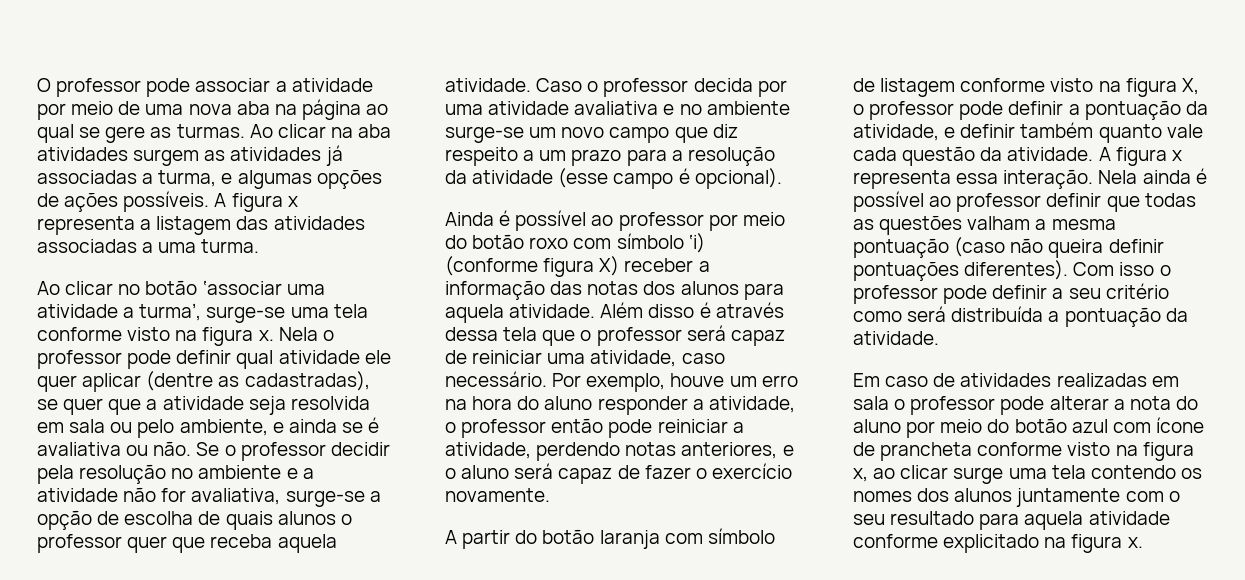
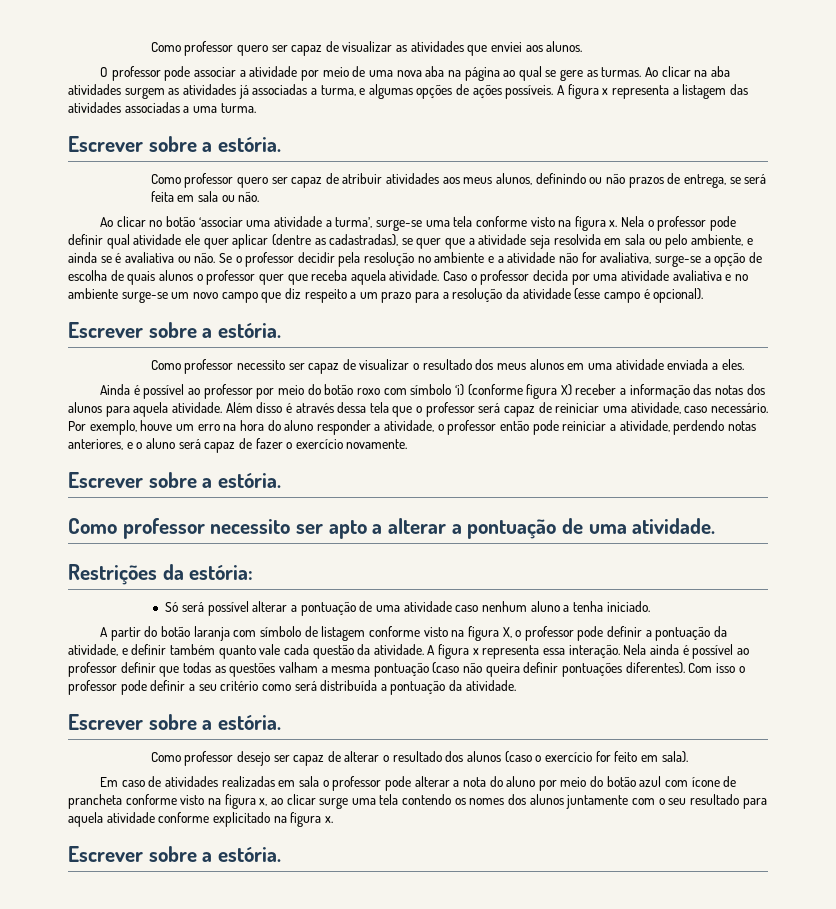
+ Como professor quero ser capaz de visualizar as atividades que enviei aos alunos.
  A figura x representa a listagem das atividades associadas a uma turma.
+ Escrever sobre a estória.
+ Como professor quero ser capaz de atribuir atividades aos meus alunos, definindo ou não prazos de entrega, se será feita em sala ou não.
  Caso o professor decida por uma atividade avaliativa e no ambiente surge-se um novo campo que diz respeito a um prazo para a resolução da atividade (esse campo é opcional).
+ Escrever sobre a estória.
+ Como professor necessito ser capaz de visualizar o resultado dos meus alunos em uma atividade enviada a eles.
  Por exemplo, houve um erro na hora do aluno responder a atividade, o professor então pode reiniciar a atividade, perdendo notas anteriores, e o aluno será capaz de fazer o exercício novamente.
+ Escrever sobre a estória.
+ Como professor necessito ser apto a alterar a pontuação de uma atividade.
+ Restrições da estória:
+ Só será possível alterar a pontuação de uma atividade caso nenhum aluno a tenha iniciado.
  Com isso o professor pode definir a seu critério como será distribuída a pontuação da atividade.
+ Escrever sobre a estória.
+ Como professor desejo ser capaz de alterar o resultado dos alunos (caso o exercício for feito em sala).
  Em caso de atividades realizadas em sala o professor pode alterar a nota do aluno por meio do botão azul com ícone de prancheta conforme visto na figura x, ao clicar surge uma tela contendo os nomes dos alunos juntamente com o seu resultado para aquela atividade conforme explicitado na figura x.
+ Escrever sobre a estória.

